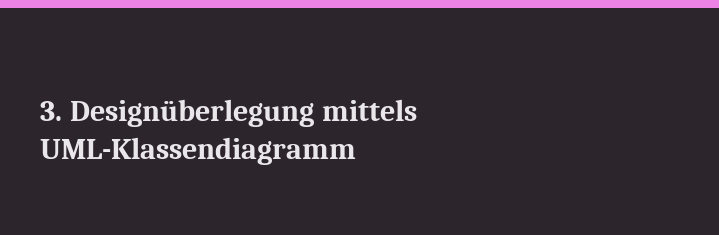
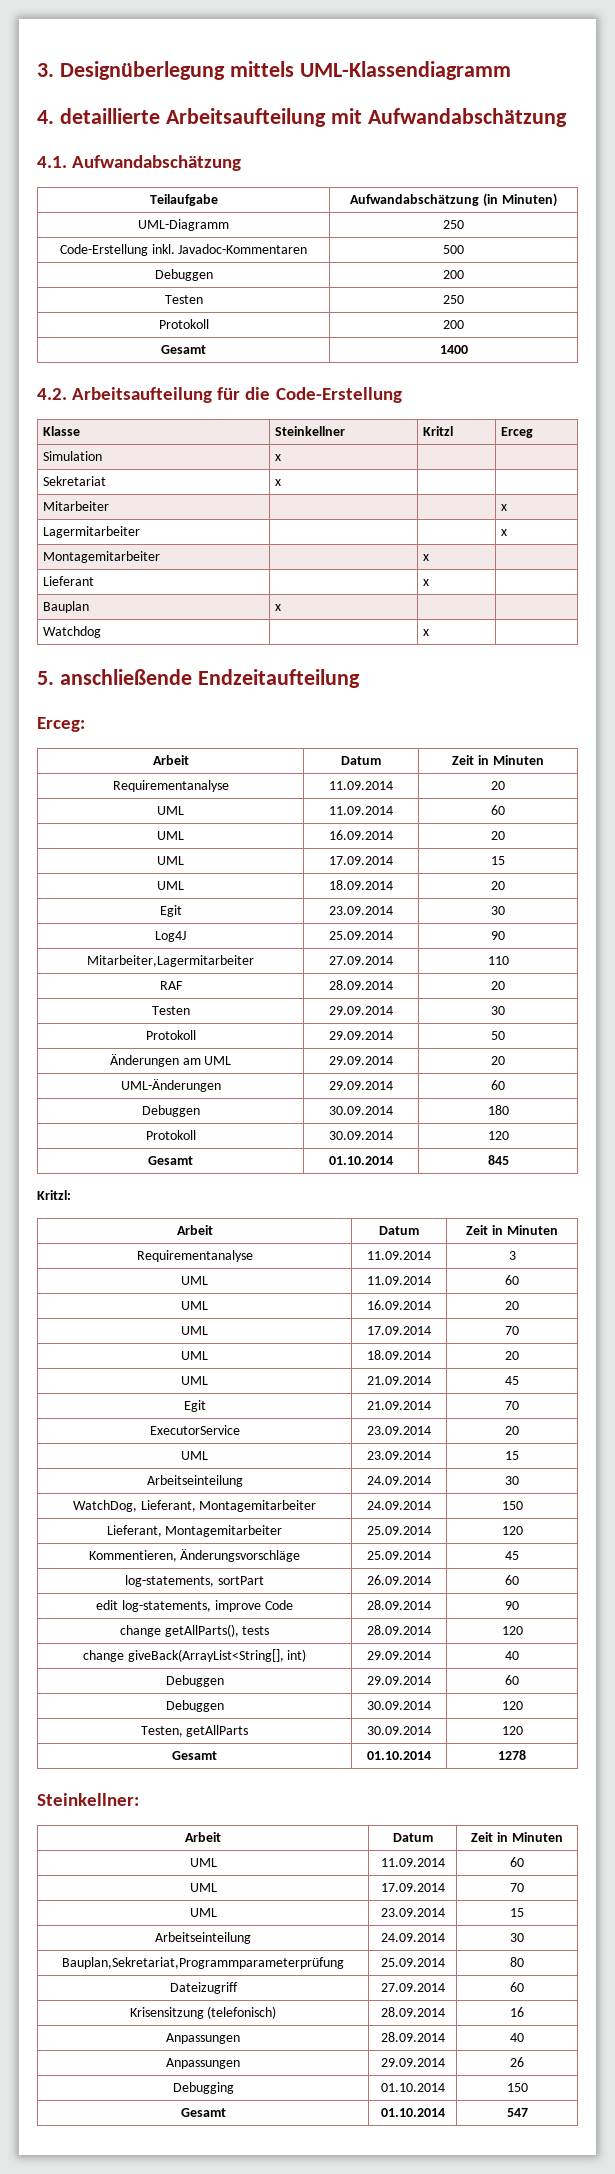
+ 4. detaillierte Arbeitsaufteilung mit Aufwandabschätzung
+ 4.1. Aufwandabschätzung
+ Teilaufgabe | Aufwandabschätzung (in Minuten)
+ UML-Diagramm | 250
+ Code-Erstellung inkl. Javadoc-Kommentaren | 500
+ Debuggen | 200
+ Testen | 250
+ Protokoll | 200
+ Gesamt | 1400
+ 4.2. Arbeitsaufteilung für die Code-Erstellung
+ Klasse | Steinkellner | Kritzl | Erceg
+ Simulation | x | |
+ Sekretariat | x | |
+ Mitarbeiter | | | x
+ Lagermitarbeiter | | | x
+ Montagemitarbeiter | | x |
+ Lieferant | | x |
+ Bauplan | x | |
+ Watchdog | | x |
+ 5. anschließende Endzeitaufteilung
+ Erceg:
+ Arbeit | Datum | Zeit in Minuten
+ Requirementanalyse | 11.09.2014 | 20
+ UML | 11.09.2014 | 60
+ UML | 16.09.2014 | 20
+ UML | 17.09.2014 | 15
+ UML | 18.09.2014 | 20
+ Egit | 23.09.2014 | 30
+ Log4J | 25.09.2014 | 90
+ Mitarbeiter,Lagermitarbeiter | 27.09.2014 | 110
+ RAF | 28.09.2014 | 20
+ Testen | 29.09.2014 | 30
+ Protokoll | 29.09.2014 | 50
+ Änderungen am UML | 29.09.2014 | 20
+ UML-Änderungen | 29.09.2014 | 60
+ Debuggen | 30.09.2014 | 180
+ Protokoll | 30.09.2014 | 120
+ Gesamt | 01.10.2014 | 845
+ Kritzl:
+ Arbeit | Datum | Zeit in Minuten
+ Requirementanalyse | 11.09.2014 | 3
+ UML | 11.09.2014 | 60
+ UML | 16.09.2014 | 20
+ UML | 17.09.2014 | 70
+ UML | 18.09.2014 | 20
+ UML | 21.09.2014 | 45
+ Egit | 21.09.2014 | 70
+ ExecutorService | 23.09.2014 | 20
+ UML | 23.09.2014 | 15
+ Arbeitseinteilung | 24.09.2014 | 30
+ WatchDog, Lieferant, Montagemitarbeiter | 24.09.2014 | 150
+ Lieferant, Montagemitarbeiter | 25.09.2014 | 120
+ Kommentieren, Änderungsvorschläge | 25.09.2014 | 45
+ log-statements, sortPart | 26.09.2014 | 60
+ edit log-statements, improve Code | 28.09.2014 | 90
+ change getAllParts(), tests | 28.09.2014 | 120
+ change giveBack(ArrayList<String[], int) | 29.09.2014 | 40
+ Debuggen | 29.09.2014 | 60
+ Debuggen | 30.09.2014 | 120
+ Testen, getAllParts | 30.09.2014 | 120
+ Gesamt | 01.10.2014 | 1278
+ Steinkellner:
+ Arbeit | Datum | Zeit in Minuten
+ UML | 11.09.2014 | 60
+ UML | 17.09.2014 | 70
+ UML | 23.09.2014 | 15
+ Arbeitseinteilung | 24.09.2014 | 30
+ Bauplan,Sekretariat,Programmparameterprüfung | 25.09.2014 | 80
+ Dateizugriff | 27.09.2014 | 60
+ Krisensitzung (telefonisch) | 28.09.2014 | 16
+ Anpassungen | 28.09.2014 | 40
+ Anpassungen | 29.09.2014 | 26
+ Debugging | 01.10.2014 | 150
+ Gesamt | 01.10.2014 | 547

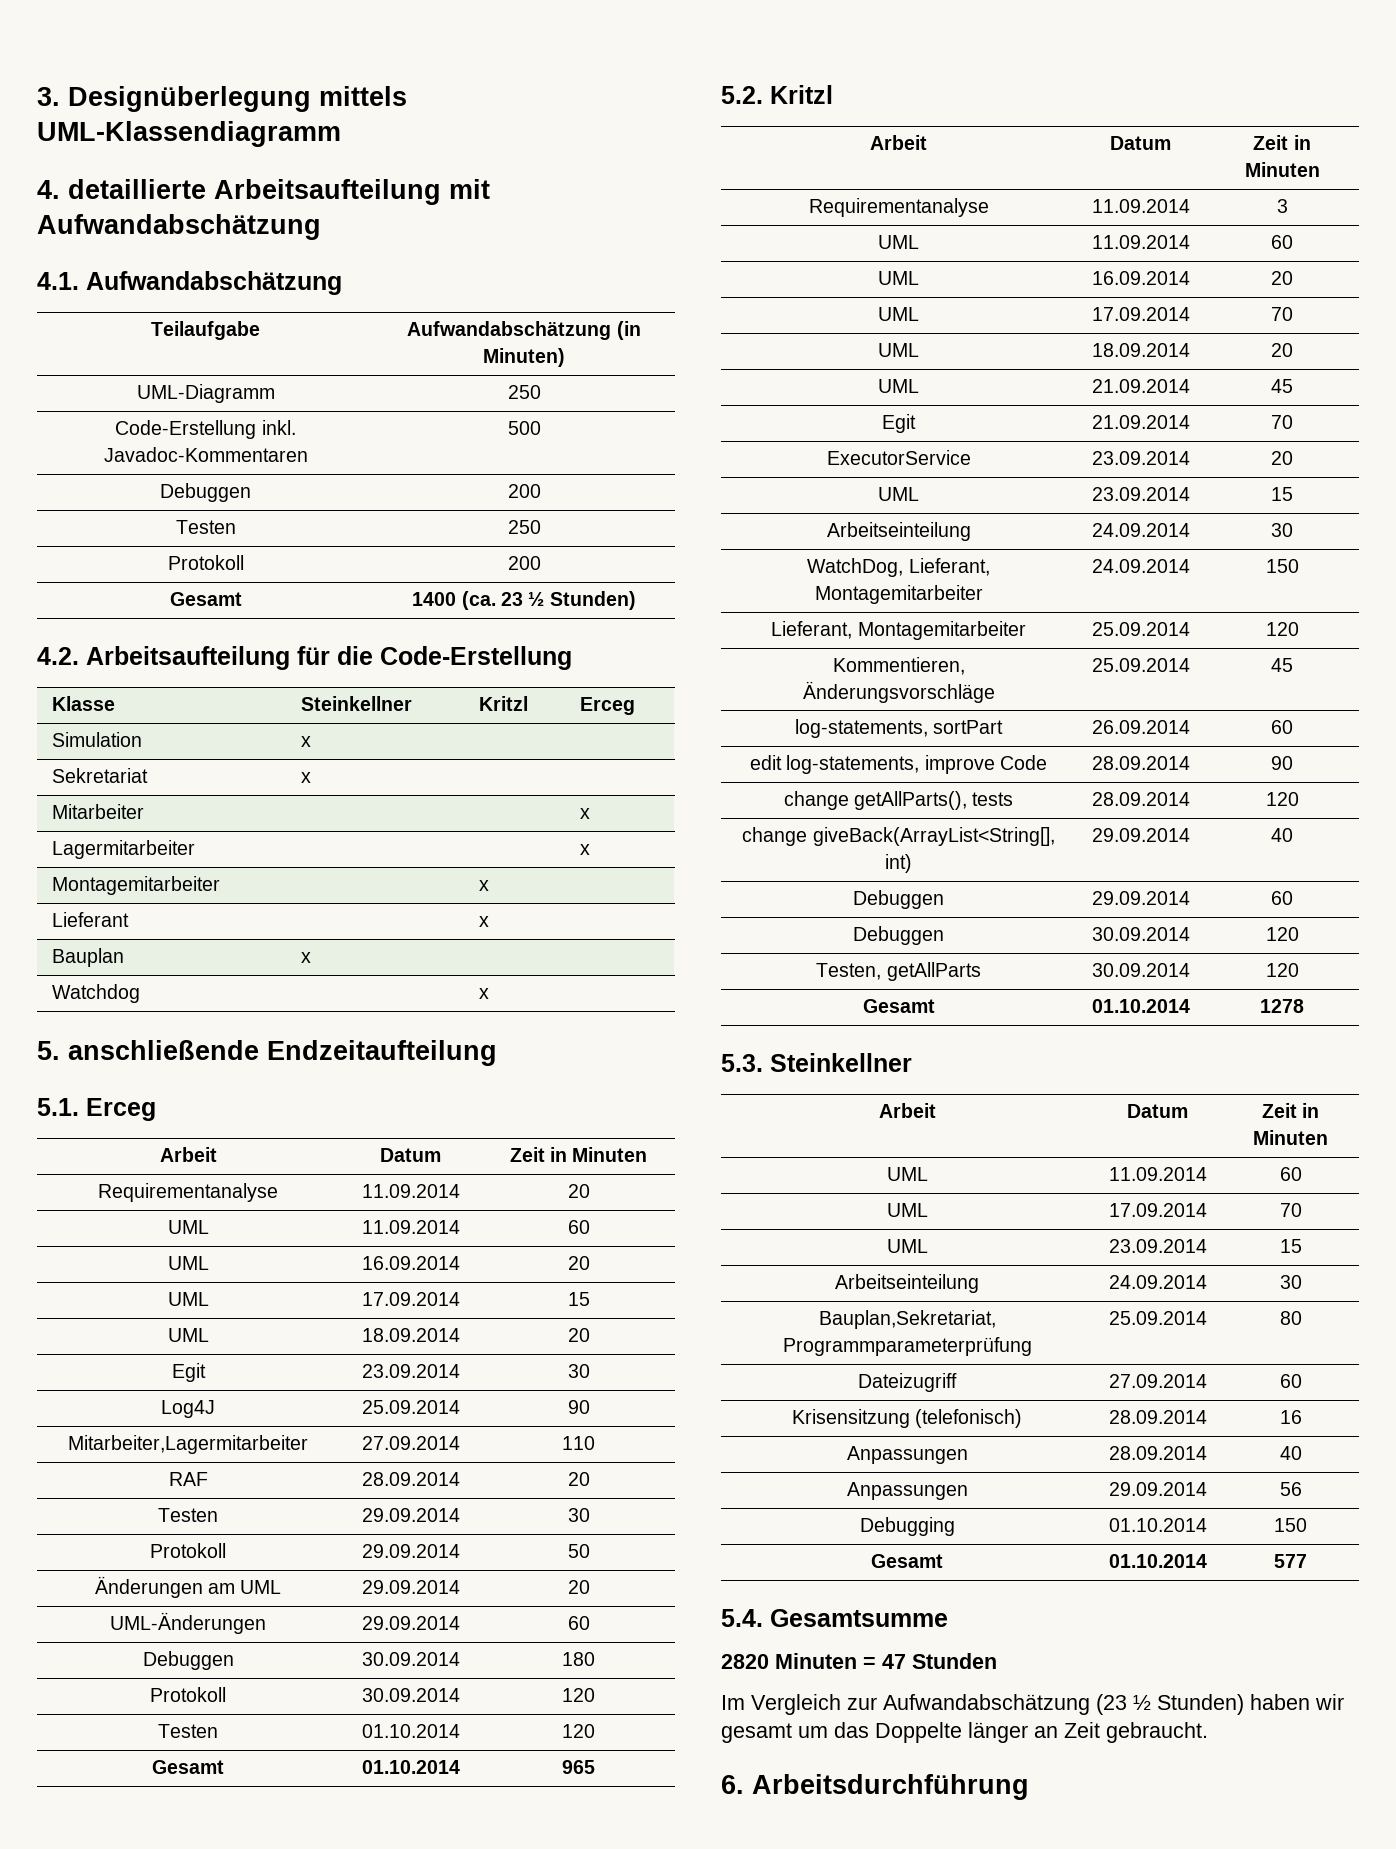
- Gesamt | 1400
+ Gesamt | 1400 (ca. 23 ½ Stunden)
- Erceg:
+ 5.1. Erceg
- Gesamt | 01.10.2014 | 845
- Kritzl:
+ Testen | 01.10.2014 | 120
+ Gesamt | 01.10.2014 | 965
+ 5.2. Kritzl
- Steinkellner:
+ 5.3. Steinkellner
- Anpassungen | 29.09.2014 | 26
+ Anpassungen | 29.09.2014 | 56
- Gesamt | 01.10.2014 | 547
+ Gesamt | 01.10.2014 | 577
+ 5.4. Gesamtsumme
+ 2820 Minuten = 47 Stunden
+ Im Vergleich zur Aufwandabschätzung (23 ½ Stunden) haben wir gesamt um das Doppelte länger an Zeit gebraucht.
+ 6. Arbeitsdurchführung

